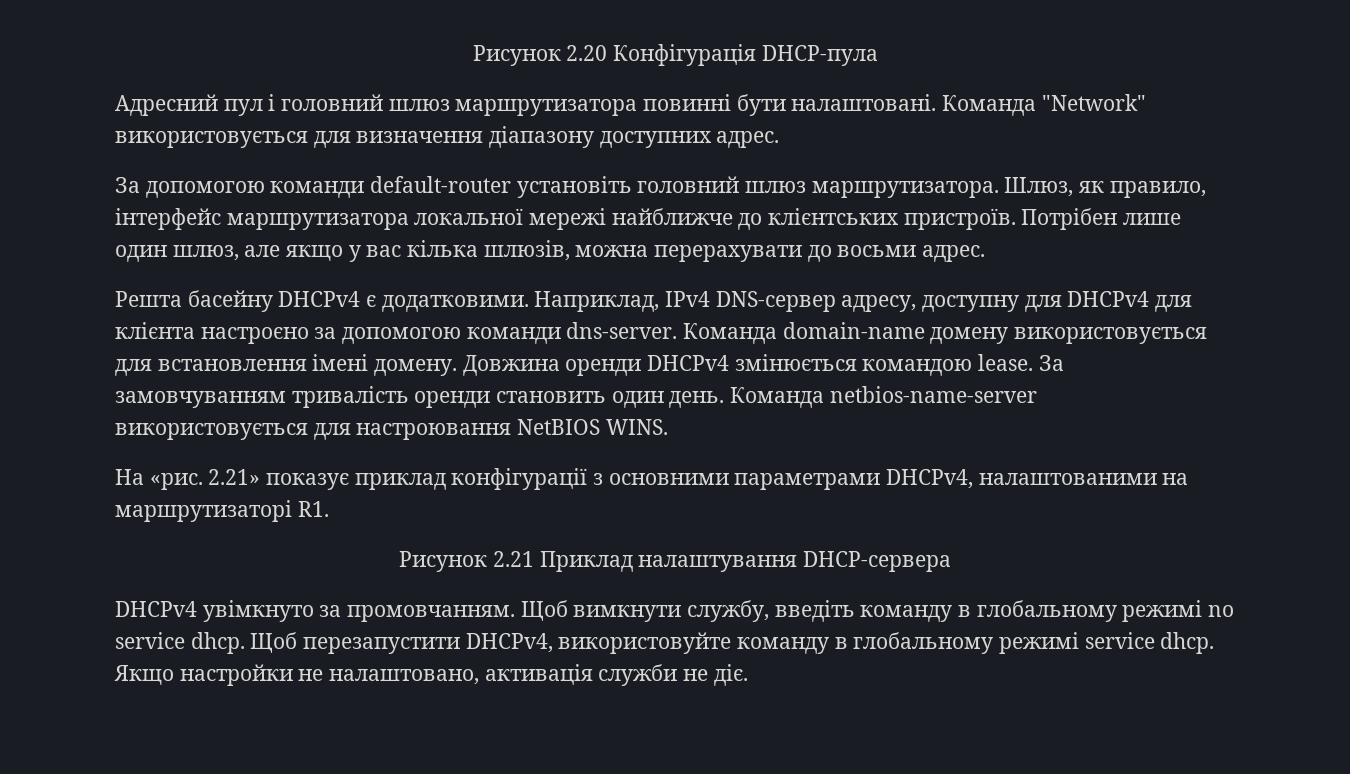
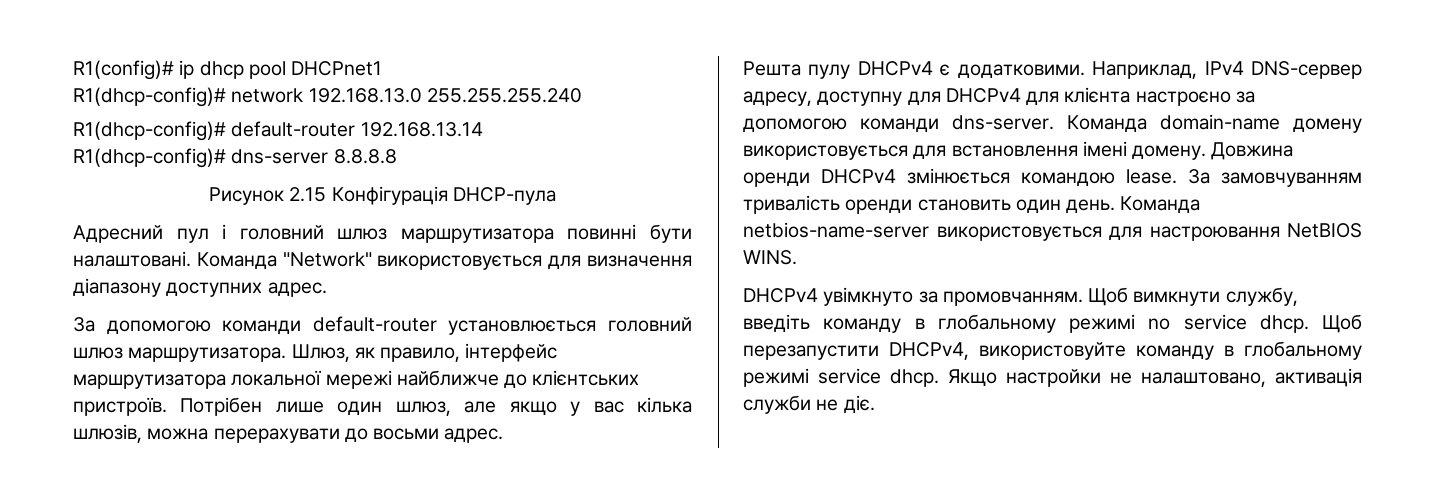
- Рисунок 2.20 Конфігурація DHCP-пула
+ R1(config)# ip dhcp pool DHCPnet1
+ R1(dhcp-config)# network 192.168.13.0 255.255.255.240
+ R1(dhcp-config)# default-router 192.168.13.14
+ R1(dhcp-config)# dns-server 8.8.8.8
+ Рисунок 2.15 Конфігурація DHCP-пула
- За допомогою команди default-router установіть головний шлюз маршрутизатора.
+ За допомогою команди default-router установлюється головний шлюз маршрутизатора.
- Решта басейну DHCPv4 є додатковими.
+ Решта пулу DHCPv4 є додатковими.
- На «рис. 2.21» показує приклад конфігурації з основними параметрами DHCPv4, налаштованими на маршрутизаторі R1.
- Рисунок 2.21 Приклад налаштування DHCP-сервера

